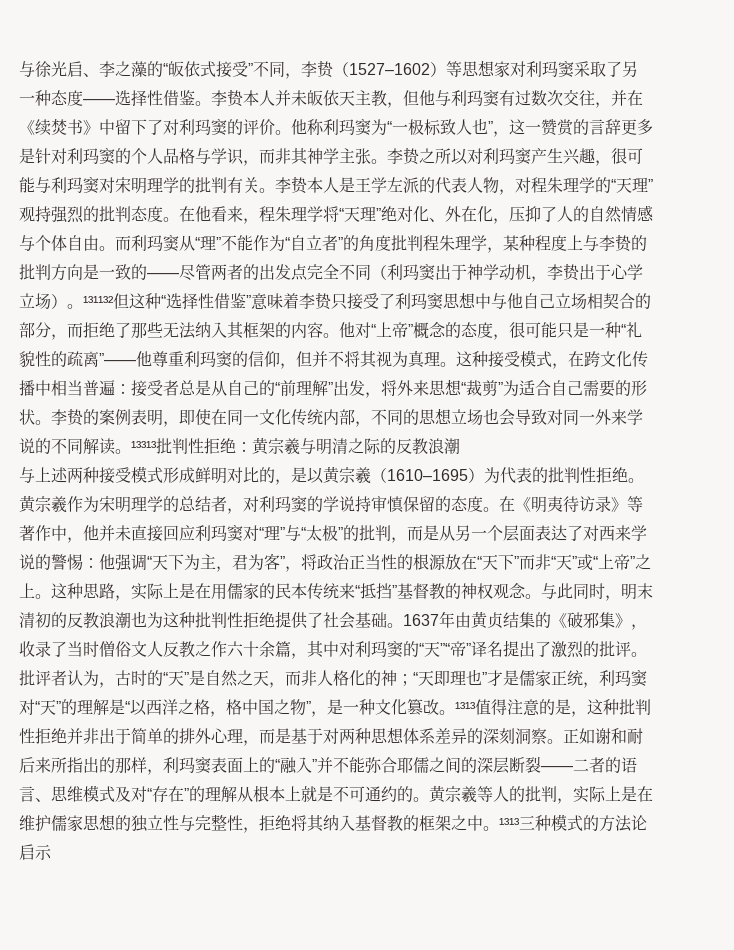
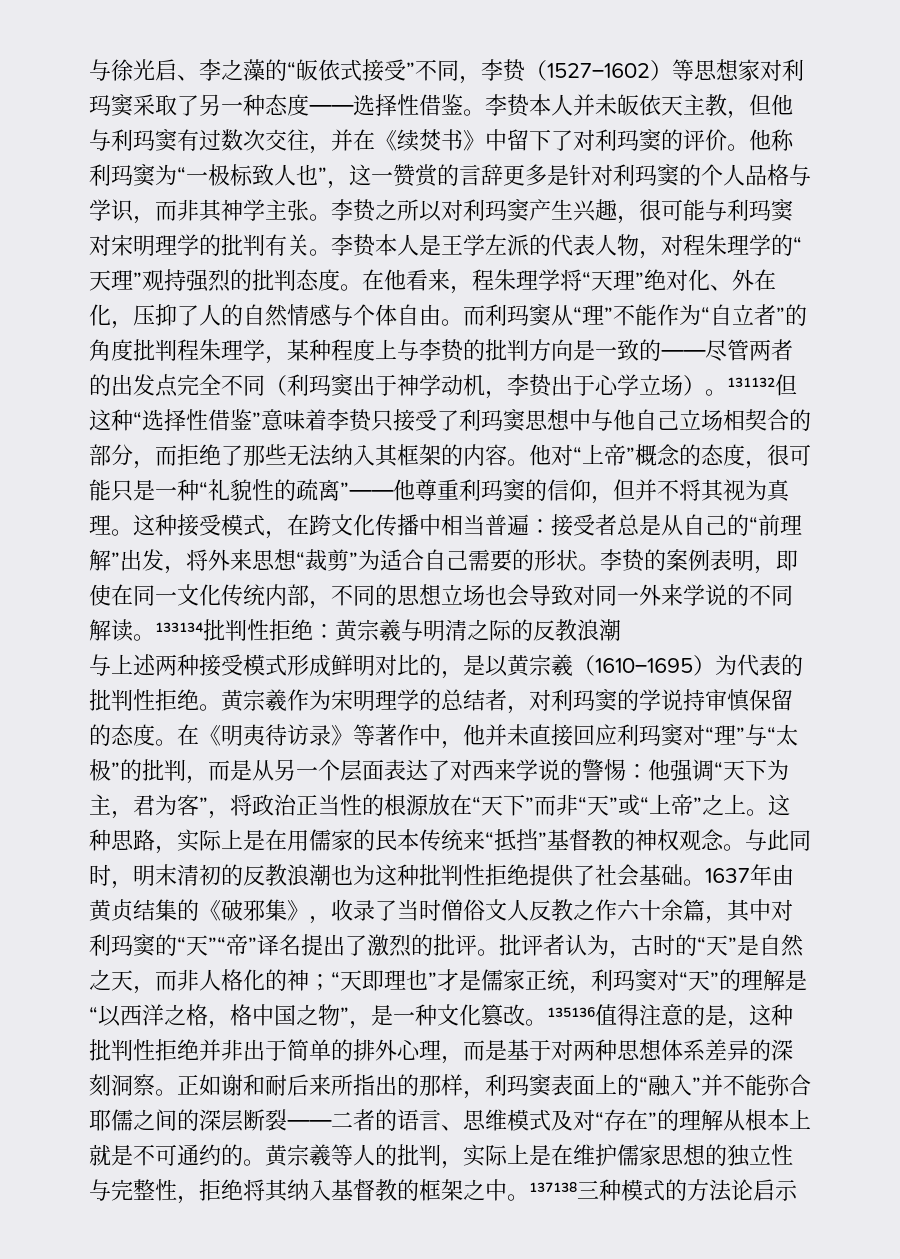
- ¹³³¹³批判性拒绝：黄宗羲与明清之际的反教浪潮
+ ¹³³¹³⁴批判性拒绝：黄宗羲与明清之际的反教浪潮
- ¹³¹³值得注意的是，这种批判性拒绝并非出于简单的排外心理，而是基于对两种思想体系差异的深刻洞察。
+ ¹³⁵¹³⁶值得注意的是，这种批判性拒绝并非出于简单的排外心理，而是基于对两种思想体系差异的深刻洞察。
- ¹³¹³三种模式的方法论启示
+ ¹³⁷¹³⁸三种模式的方法论启示

